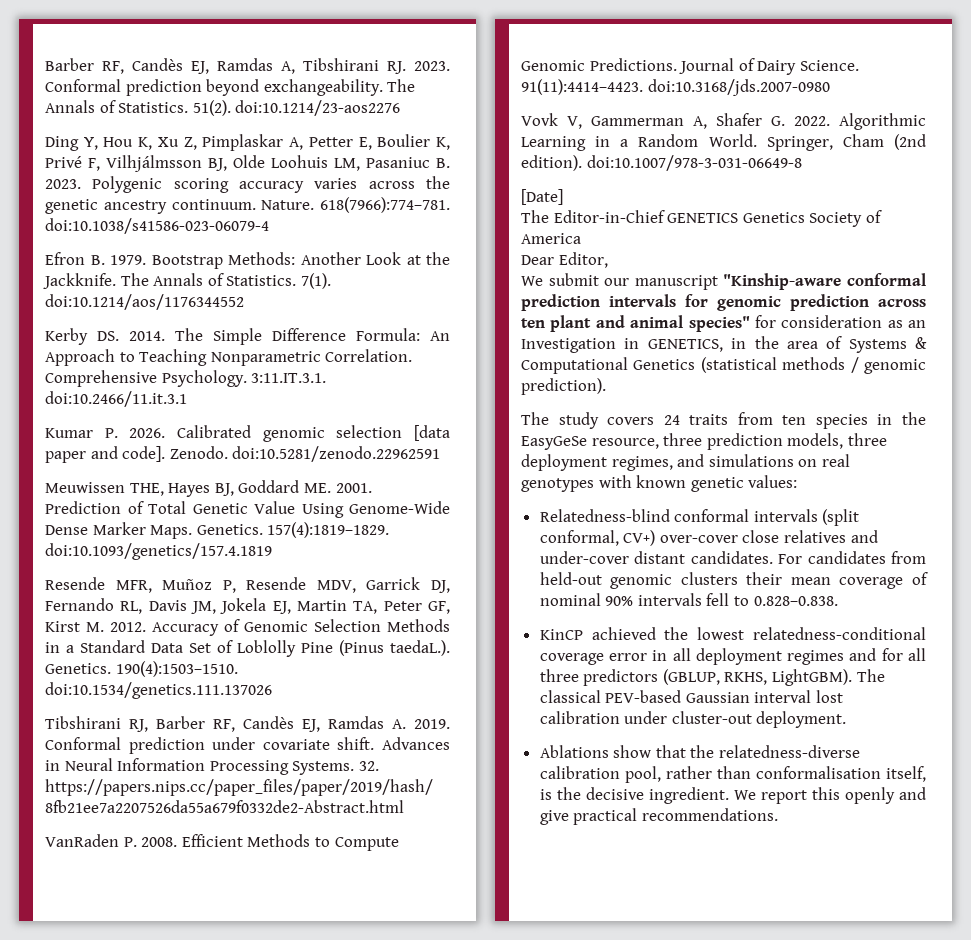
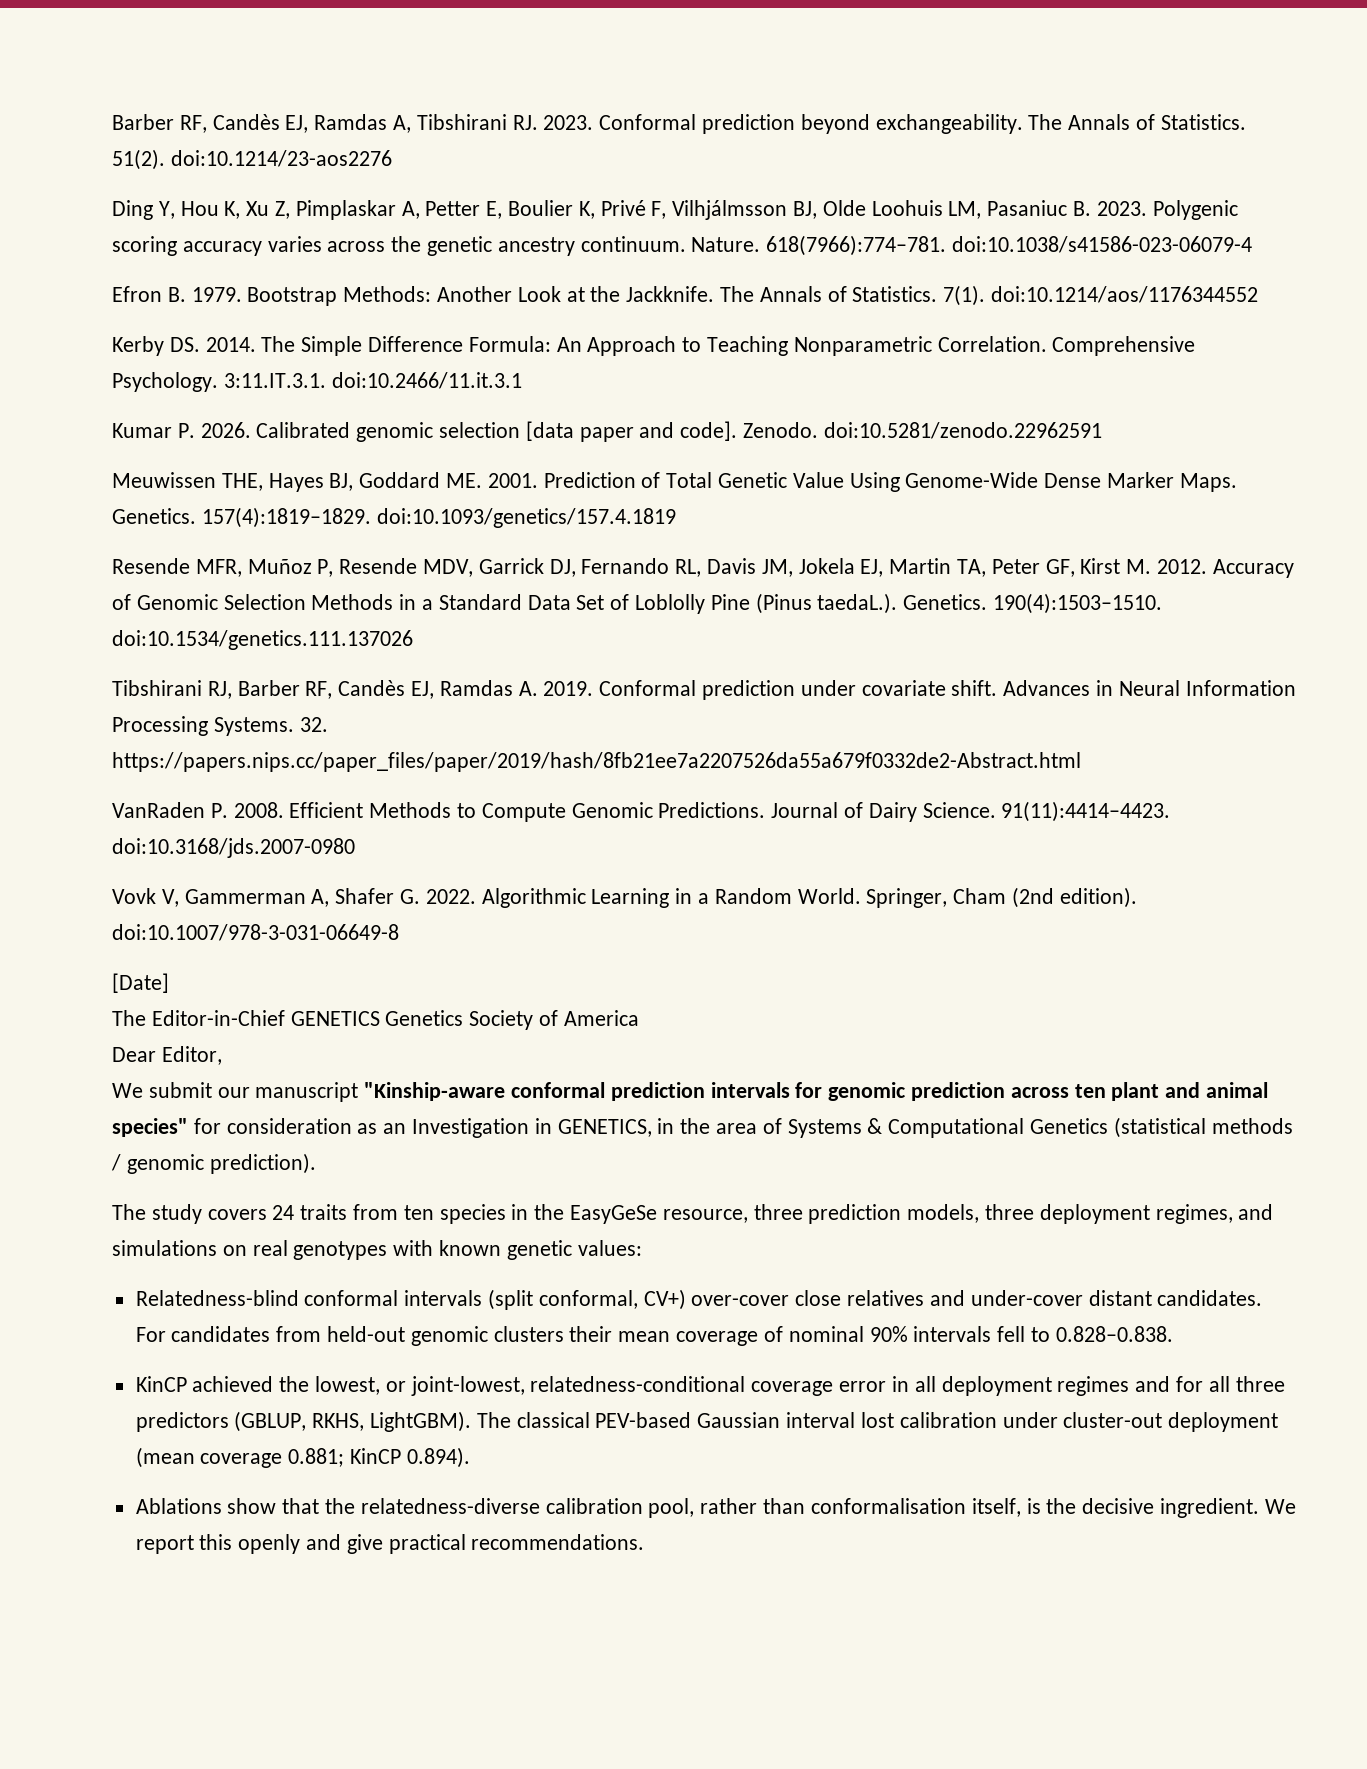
- KinCP achieved the lowest relatedness-conditional coverage error in all deployment regimes and for all three predictors (GBLUP, RKHS, LightGBM).
+ KinCP achieved the lowest, or joint-lowest, relatedness-conditional coverage error in all deployment regimes and for all three predictors (GBLUP, RKHS, LightGBM).
- The classical PEV-based Gaussian interval lost calibration under cluster-out deployment.
+ The classical PEV-based Gaussian interval lost calibration under cluster-out deployment (mean coverage 0.881; KinCP 0.894).

